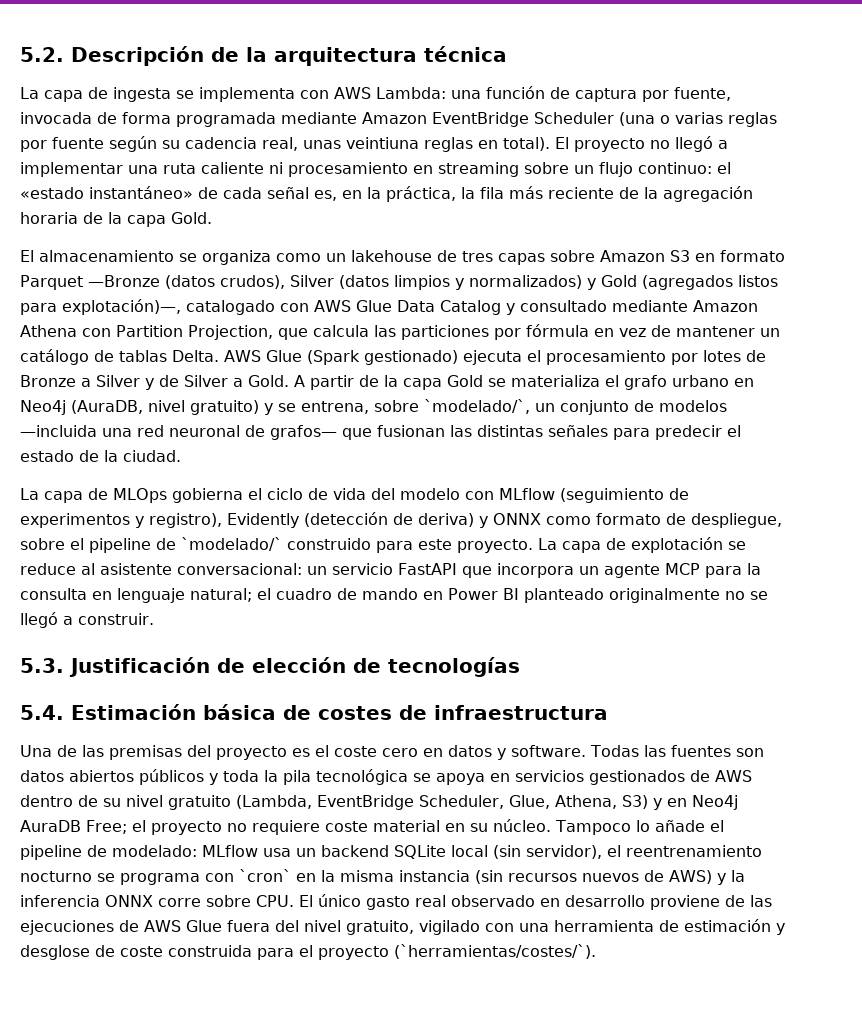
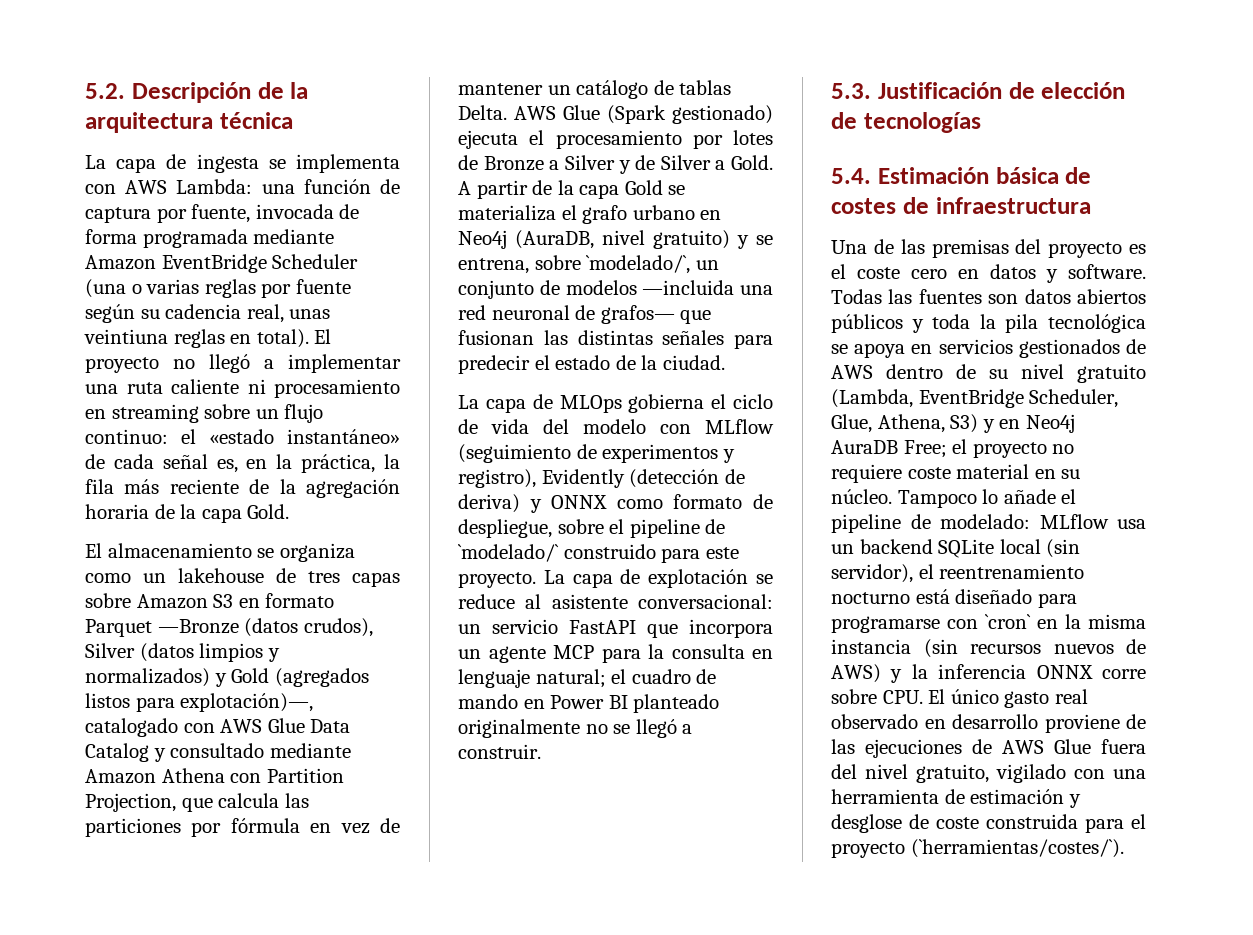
- MLflow usa un backend SQLite local (sin servidor), el reentrenamiento nocturno se programa con `cron` en la misma instancia (sin recursos nuevos de AWS) y la inferencia ONNX corre sobre CPU. El único gasto real observado en desarrollo proviene de las ejecuciones de AWS Glue fuera del nivel gratuito, vigilado con una herramienta de estimación y desglose de coste construida para el proyecto (`herramientas/costes/`).
+ MLflow usa un backend SQLite local (sin servidor), el reentrenamiento nocturno está diseñado para programarse con `cron` en la misma instancia (sin recursos nuevos de AWS) y la inferencia ONNX corre sobre CPU. El único gasto real observado en desarrollo proviene de las ejecuciones de AWS Glue fuera del nivel gratuito, vigilado con una herramienta de estimación y desglose de coste construida para el proyecto (`herramientas/costes/`).

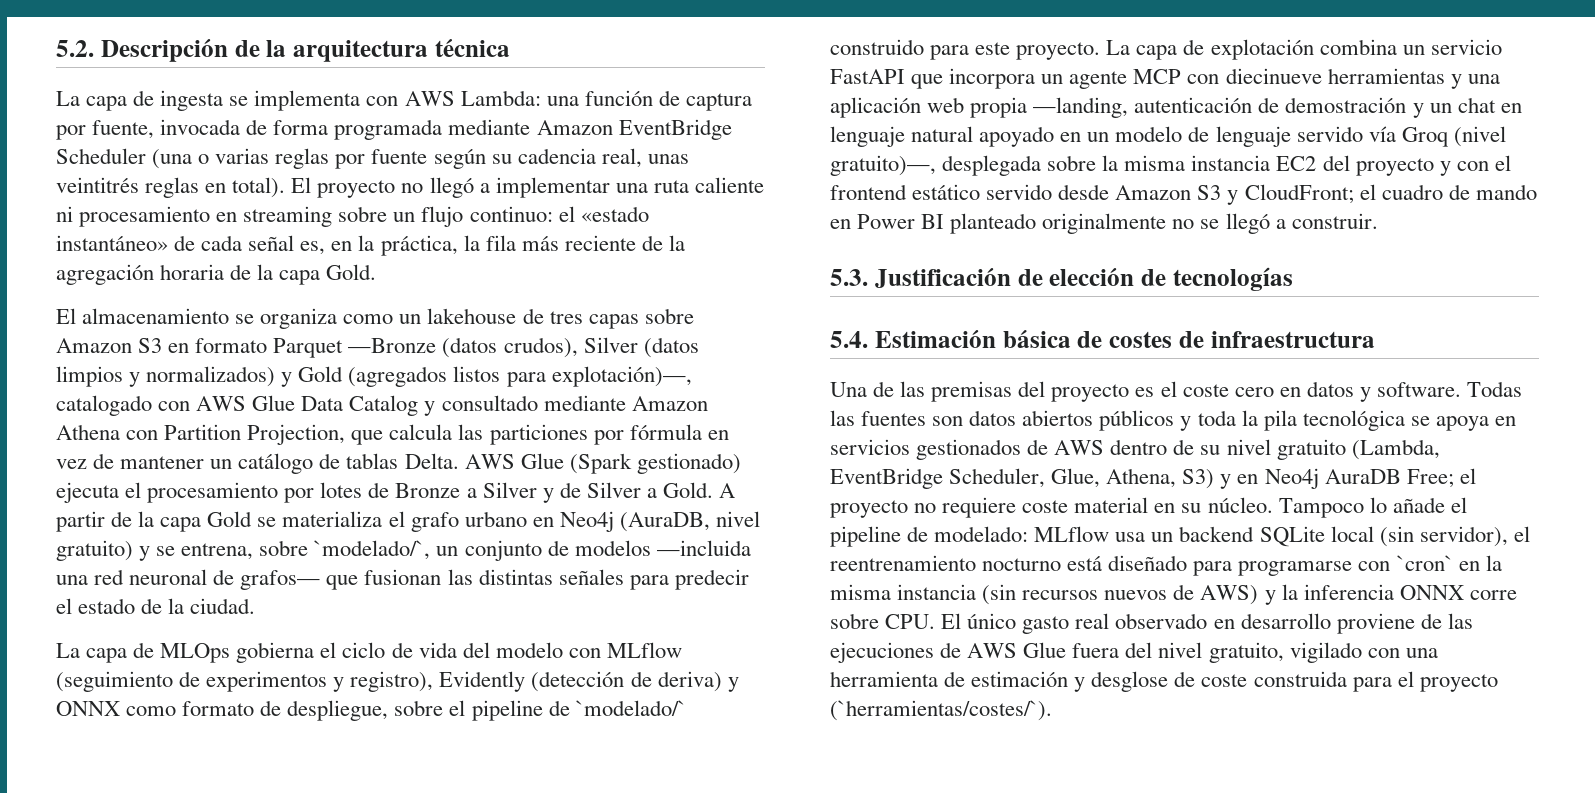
- La capa de ingesta se implementa con AWS Lambda: una función de captura por fuente, invocada de forma programada mediante Amazon EventBridge Scheduler (una o varias reglas por fuente según su cadencia real, unas veintiuna reglas en total).
+ La capa de ingesta se implementa con AWS Lambda: una función de captura por fuente, invocada de forma programada mediante Amazon EventBridge Scheduler (una o varias reglas por fuente según su cadencia real, unas veintitrés reglas en total).
- La capa de explotación se reduce al asistente conversacional: un servicio FastAPI que incorpora un agente MCP para la consulta en lenguaje natural; el cuadro de mando en Power BI planteado originalmente no se llegó a construir.
+ La capa de explotación combina un servicio FastAPI que incorpora un agente MCP con diecinueve herramientas y una aplicación web propia —landing, autenticación de demostración y un chat en lenguaje natural apoyado en un modelo de lenguaje servido vía Groq (nivel gratuito)—, desplegada sobre la misma instancia EC2 del proyecto y con el frontend estático servido desde Amazon S3 y CloudFront; el cuadro de mando en Power BI planteado originalmente no se llegó a construir.

